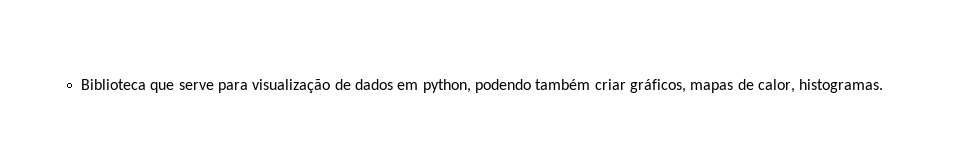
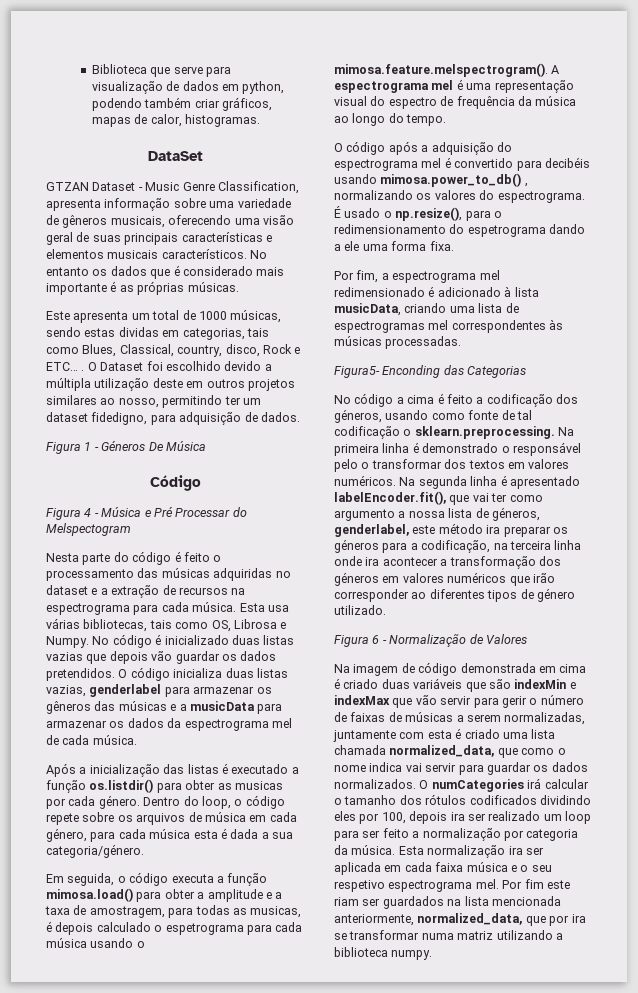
+ DataSet
+ GTZAN Dataset - Music Genre Classification, apresenta informação sobre uma variedade de gêneros musicais, oferecendo uma visão geral de suas principais características e elementos musicais característicos. No entanto os dados que é considerado mais importante é as próprias músicas.
+ Este apresenta um total de 1000 músicas, sendo estas dividas em categorias, tais como Blues, Classical, country, disco, Rock e ETC… . O Dataset foi escolhido devido a múltipla utilização deste em outros projetos similares ao nosso, permitindo ter um dataset fidedigno, para adquisição de dados.
+ Figura 1 - Géneros De Música
+ Código
+ Figura 4 - Música e Pré Processar do Melspectogram
+ Nesta parte do código é feito o processamento das músicas adquiridas no dataset e a extração de recursos na espectrograma para cada música. Esta usa várias bibliotecas, tais como OS, Librosa e Numpy. No código é inicializado duas listas vazias que depois vão guardar os dados pretendidos. O código inicializa duas listas vazias, genderlabel para armazenar os gêneros das músicas e a musicData para armazenar os dados da espectrograma mel de cada música.
+ Após a inicialização das listas é executado a função os.listdir() para obter as musicas por cada género. Dentro do loop, o código repete sobre os arquivos de música em cada género, para cada música esta é dada a sua categoria/género.
+ Em seguida, o código executa a função mimosa.load() para obter a amplitude e a taxa de amostragem, para todas as musicas, é depois calculado o espetrograma para cada música usando o mimosa.feature.melspectrogram(). A espectrograma mel é uma representação visual do espectro de frequência da música ao longo do tempo.
+ O código após a adquisição do espectrograma mel é convertido para decibéis usando mimosa.power_to_db() , normalizando os valores do espectrograma. É usado o np.resize(), para o redimensionamento do espetrograma dando a ele uma forma fixa.
+ Por fim, a espectrograma mel redimensionado é adicionado à lista musicData, criando uma lista de espectrogramas mel correspondentes às músicas processadas.
+ Figura5- Enconding das Categorias
+ No código a cima é feito a codificação dos géneros, usando como fonte de tal codificação o sklearn.preprocessing. Na primeira linha é demonstrado o responsável pelo o transformar dos textos em valores numéricos. Na segunda linha é apresentado labelEncoder.fit(), que vai ter como argumento a nossa lista de géneros, genderlabel, este método ira preparar os géneros para a codificação, na terceira linha onde ira acontecer a transformação dos géneros em valores numéricos que irão corresponder ao diferentes tipos de género utilizado.
+ Figura 6 - Normalização de Valores
+ Na imagem de código demonstrada em cima é criado duas variáveis que são indexMin e indexMax que vão servir para gerir o número de faixas de músicas a serem normalizadas, juntamente com esta é criado uma lista chamada normalized_data, que como o nome indica vai servir para guardar os dados normalizados. O numCategories irá calcular o tamanho dos rótulos codificados dividindo eles por 100, depois ira ser realizado um loop para ser feito a normalização por categoria da música. Esta normalização ira ser aplicada em cada faixa música e o seu respetivo espectrograma mel. Por fim este riam ser guardados na lista mencionada anteriormente, normalized_data, que por ira se transformar numa matriz utilizando a biblioteca numpy.

